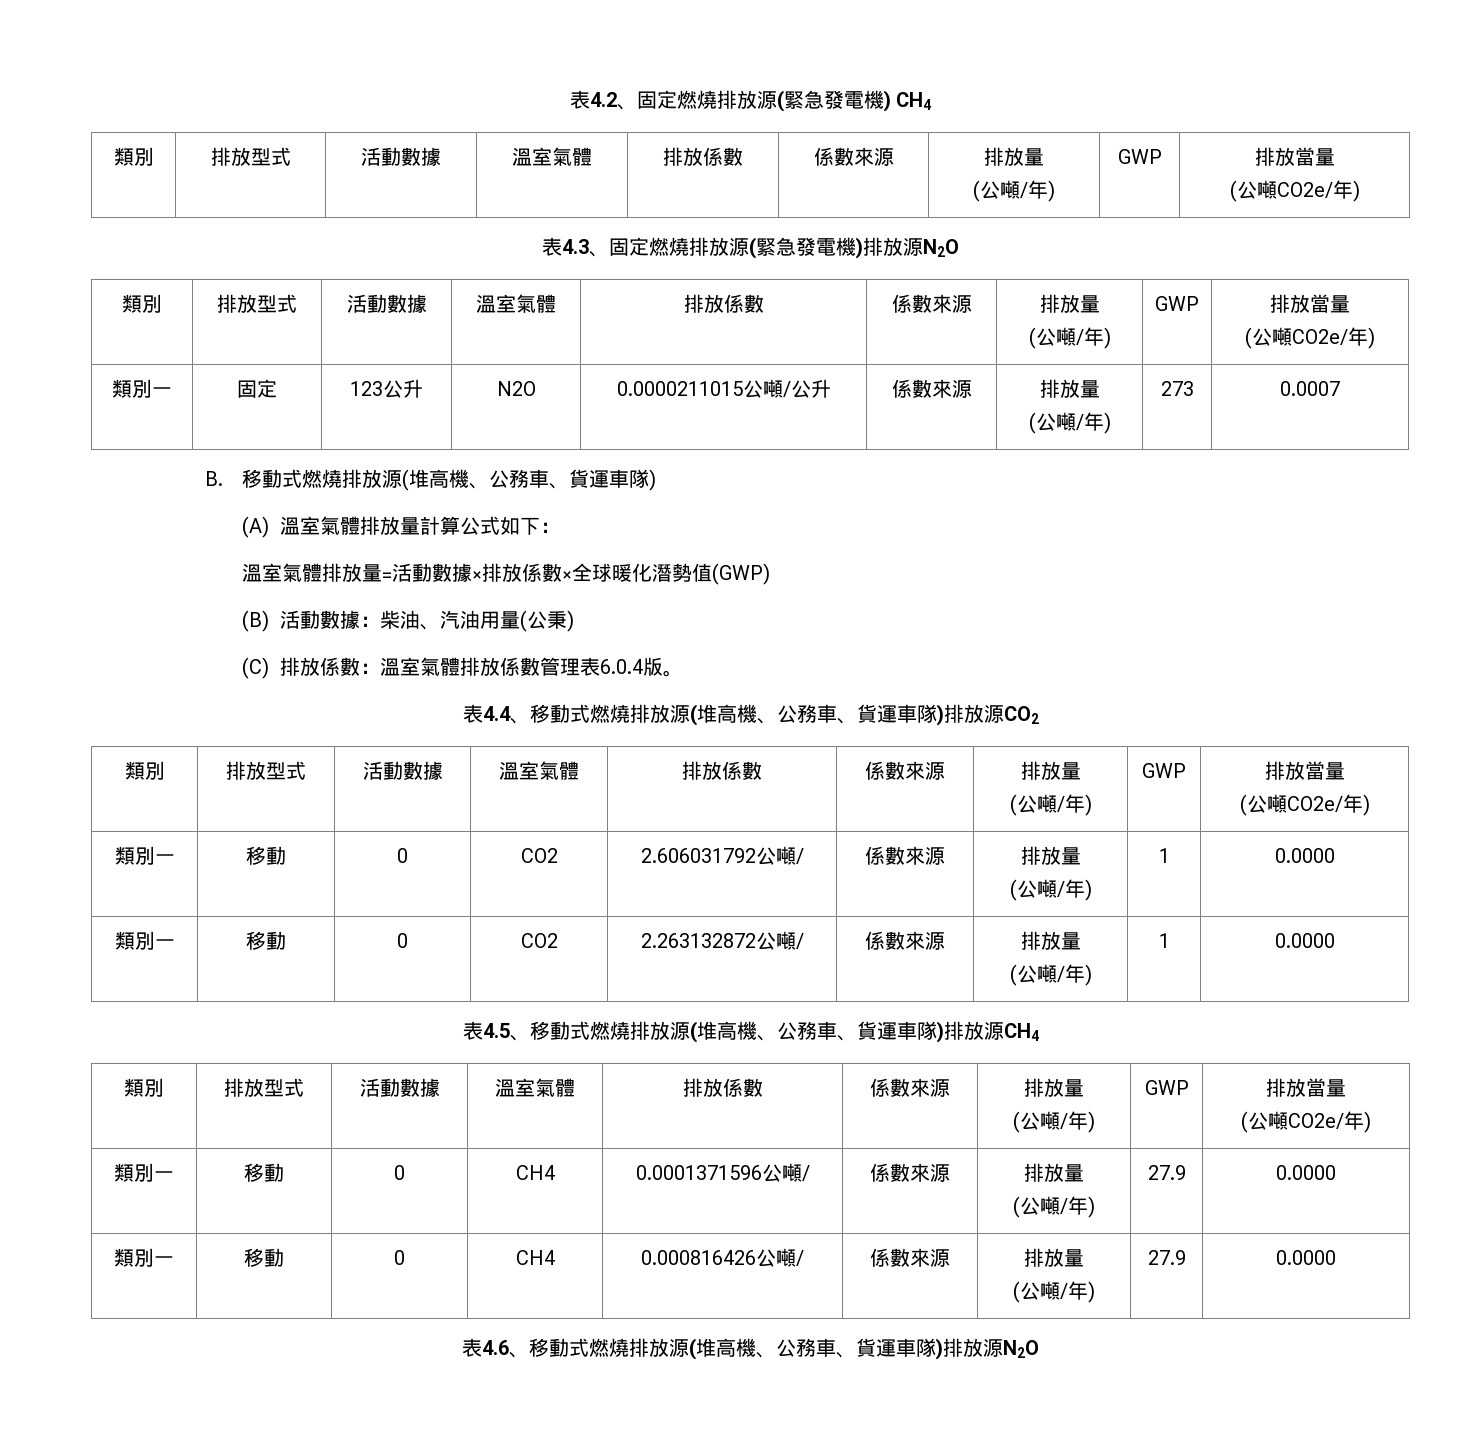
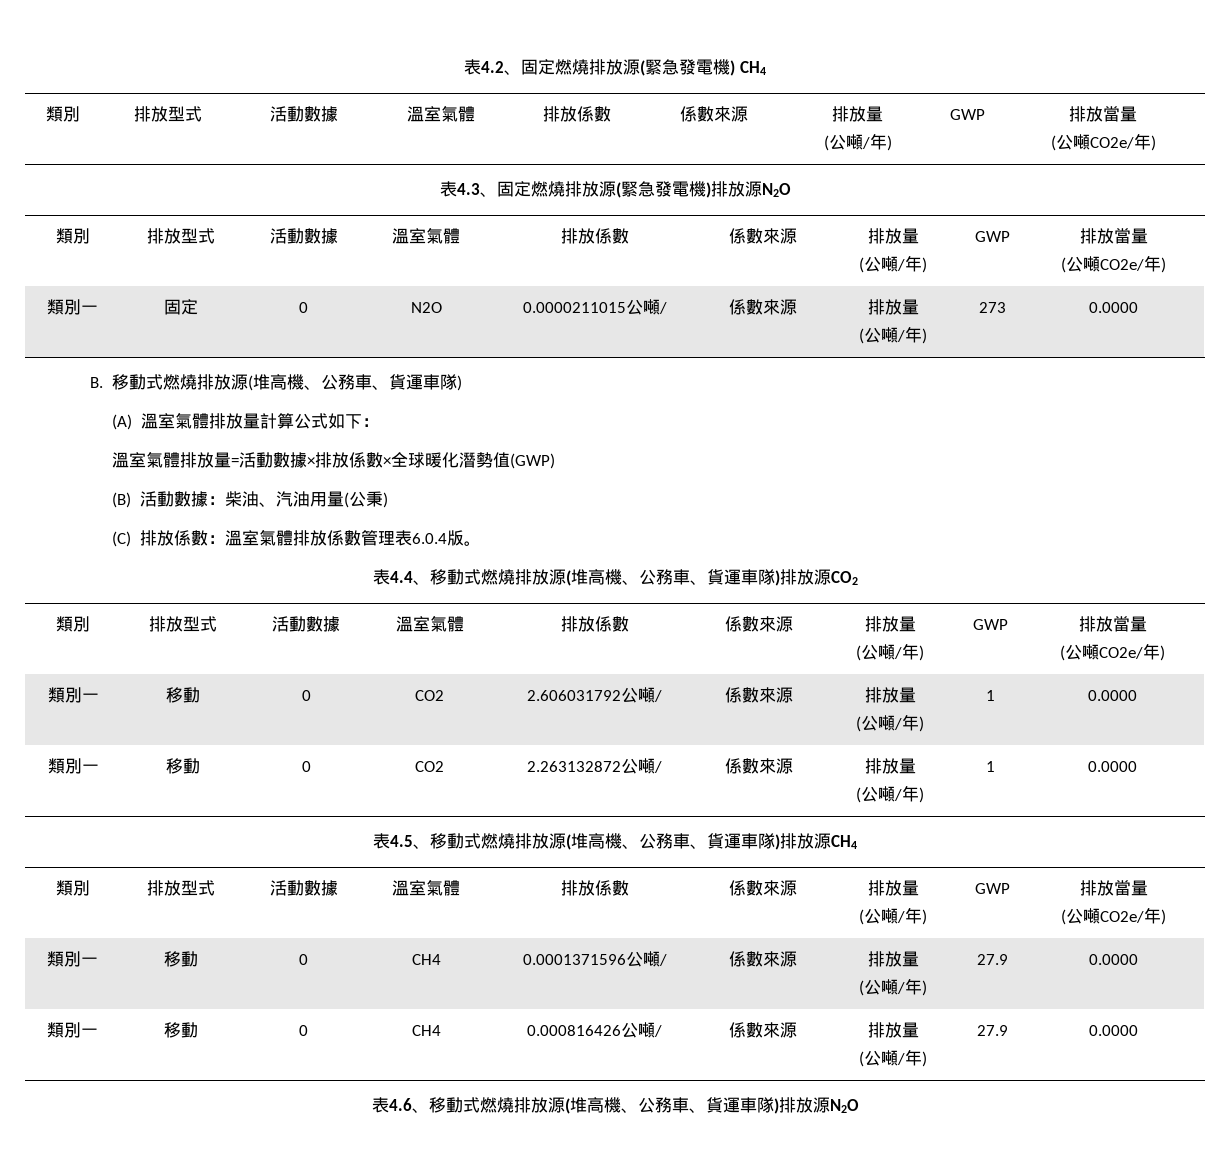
- 類別一 | 固定 | 123公升 | N2O | 0.0000211015公噸/公升 | 係數來源 | 排放量
- (公噸/年) | 273 | 0.0007
+ 類別一 | 固定 | 0 | N2O | 0.0000211015公噸/ | 係數來源 | 排放量
+ (公噸/年) | 273 | 0.0000

